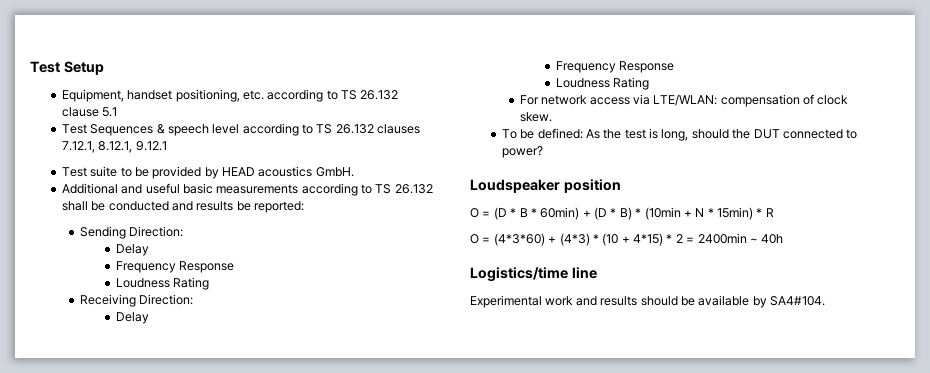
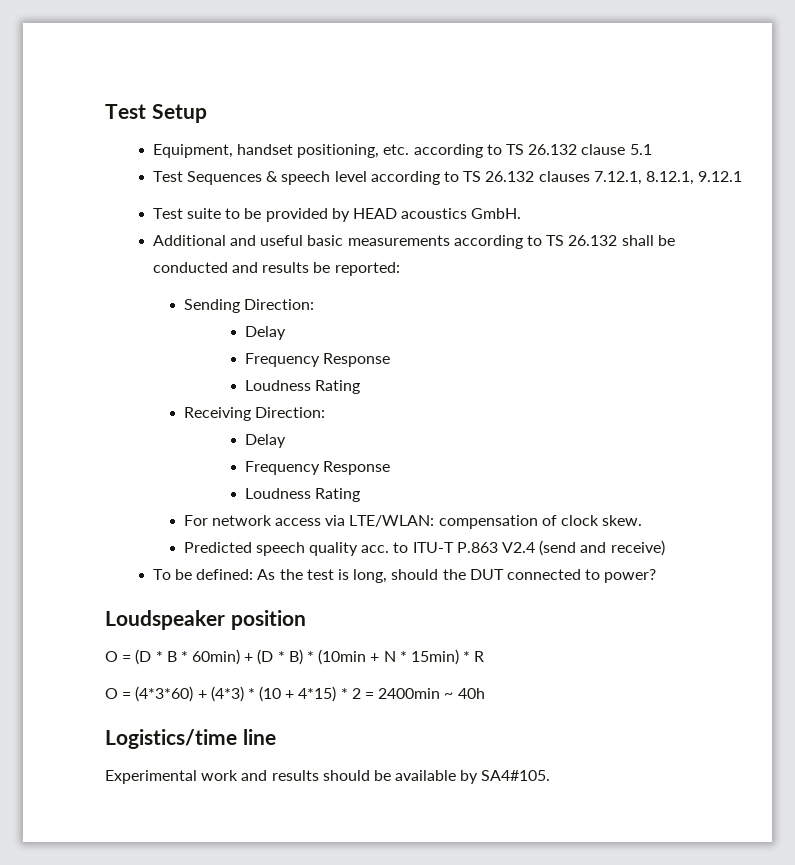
+ Predicted speech quality acc. to ITU-T P.863 V2.4 (send and receive)
- Experimental work and results should be available by SA4#104.
+ Experimental work and results should be available by SA4#105.

